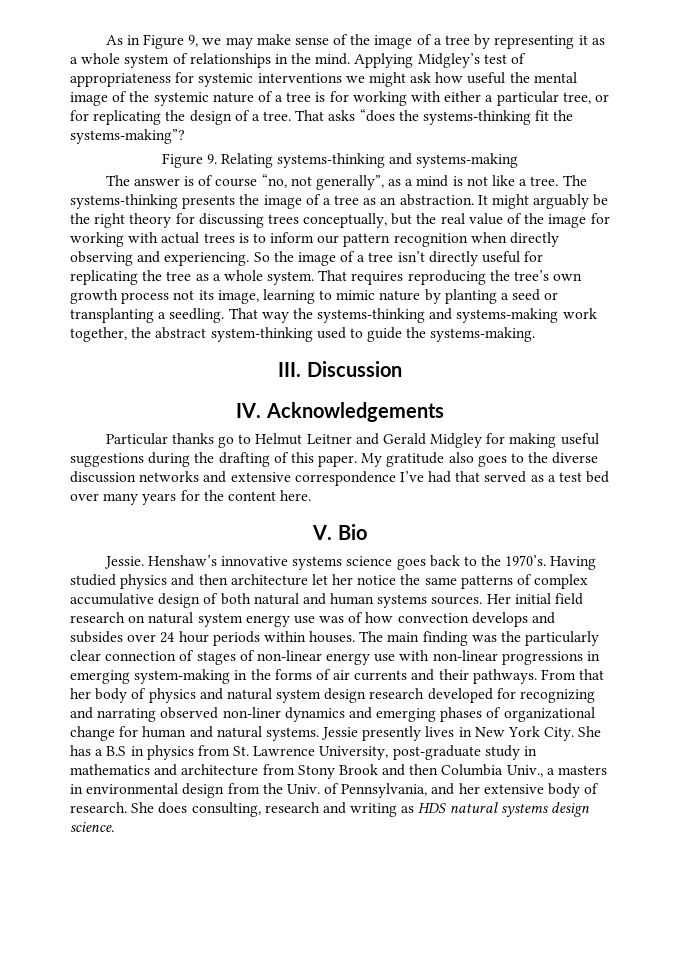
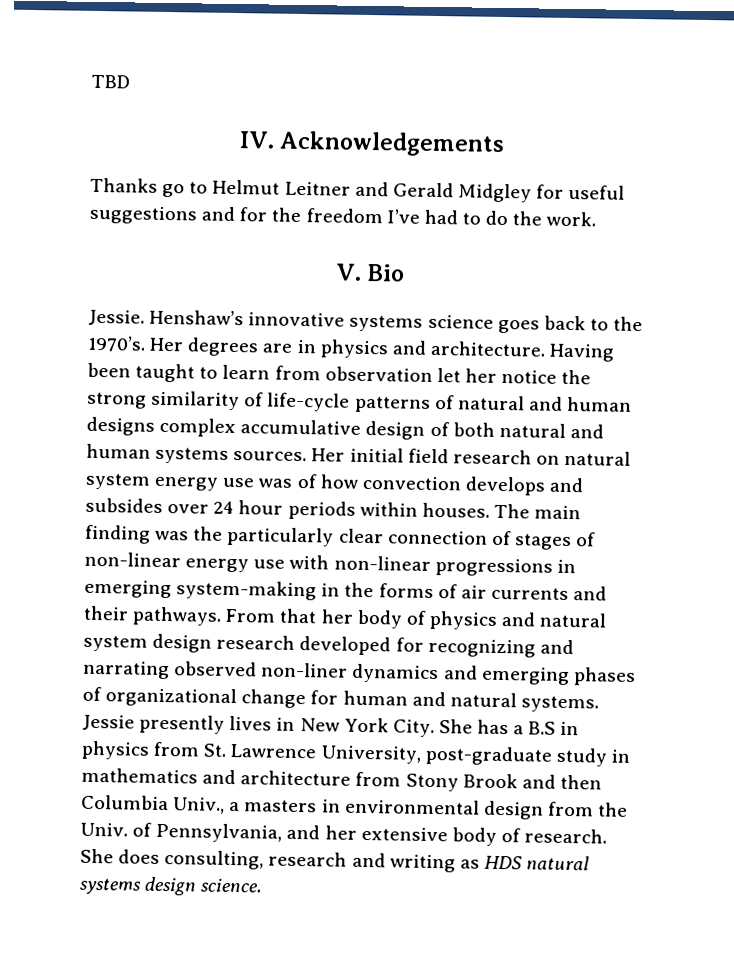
- As in Figure 9, we may make sense of the image of a tree by representing it as a whole system of relationships in the mind. Applying Midgley’s test of appropriateness for systemic interventions we might ask how useful the mental image of the systemic nature of a tree is for working with either a particular tree, or for replicating the design of a tree. That asks “does the systems-thinking fit the systems-making”?
- Figure 9. Relating systems-thinking and systems-making
- The answer is of course “no, not generally”, as a mind is not like a tree. The systems-thinking presents the image of a tree as an abstraction. It might arguably be the right theory for discussing trees conceptually, but the real value of the image for working with actual trees is to inform our pattern recognition when directly observing and experiencing. So the image of a tree isn’t directly useful for replicating the tree as a whole system. That requires reproducing the tree’s own growth process not its image, learning to mimic nature by planting a seed or transplanting a seedling. That way the systems-thinking and systems-making work together, the abstract system-thinking used to guide the systems-making.
- III. Discussion
+ TBD
- Particular thanks go to Helmut Leitner and Gerald Midgley for making useful suggestions during the drafting of this paper. My gratitude also goes to the diverse discussion networks and extensive correspondence I’ve had that served as a test bed over many years for the content here.
+ Thanks go to Helmut Leitner and Gerald Midgley for useful suggestions and for the freedom I’ve had to do the work.
- Having studied physics and then architecture let her notice the same patterns of complex accumulative design of both natural and human systems sources.
+ Her degrees are in physics and architecture. Having been taught to learn from observation let her notice the strong similarity of life-cycle patterns of natural and human designs complex accumulative design of both natural and human systems sources.

